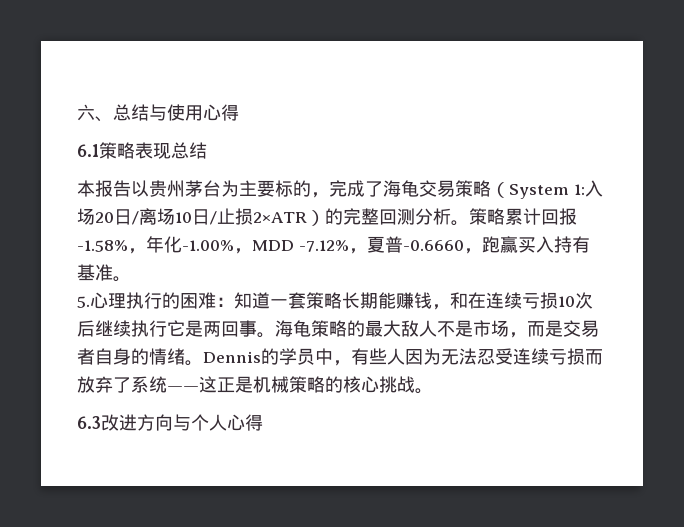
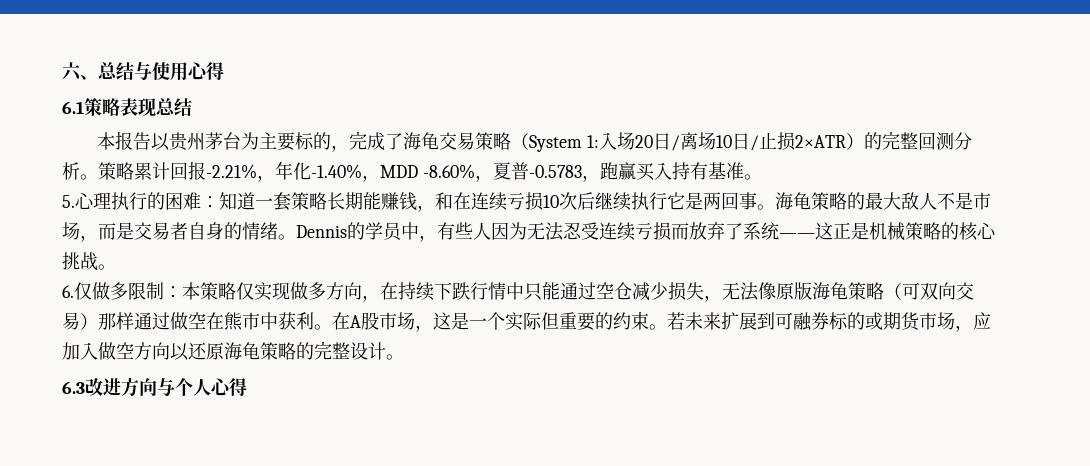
- 策略累计回报-1.58%，年化-1.00%，MDD -7.12%，夏普-0.6660，跑赢买入持有基准。
+ 策略累计回报-2.21%，年化-1.40%，MDD -8.60%，夏普-0.5783，跑赢买入持有基准。
+ 6.仅做多限制：本策略仅实现做多方向，在持续下跌行情中只能通过空仓减少损失，无法像原版海龟策略（可双向交易）那样通过做空在熊市中获利。在A股市场，这是一个实际但重要的约束。若未来扩展到可融券标的或期货市场，应加入做空方向以还原海龟策略的完整设计。

